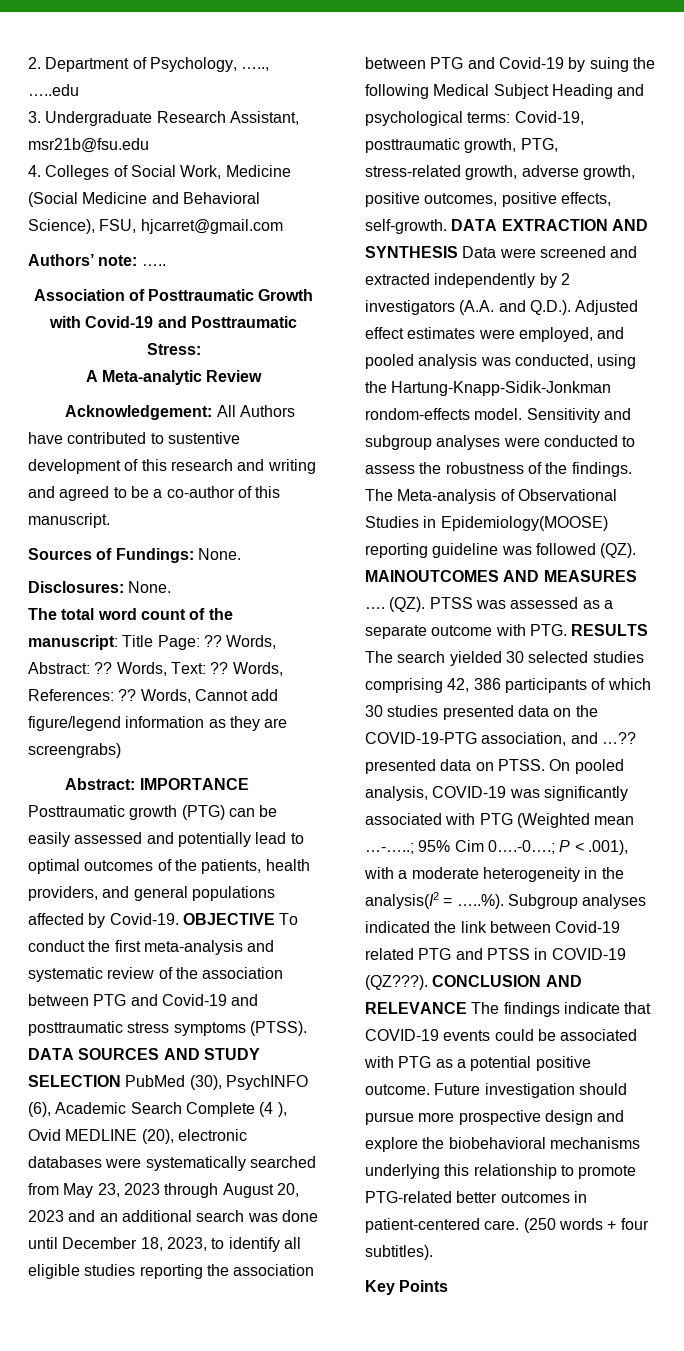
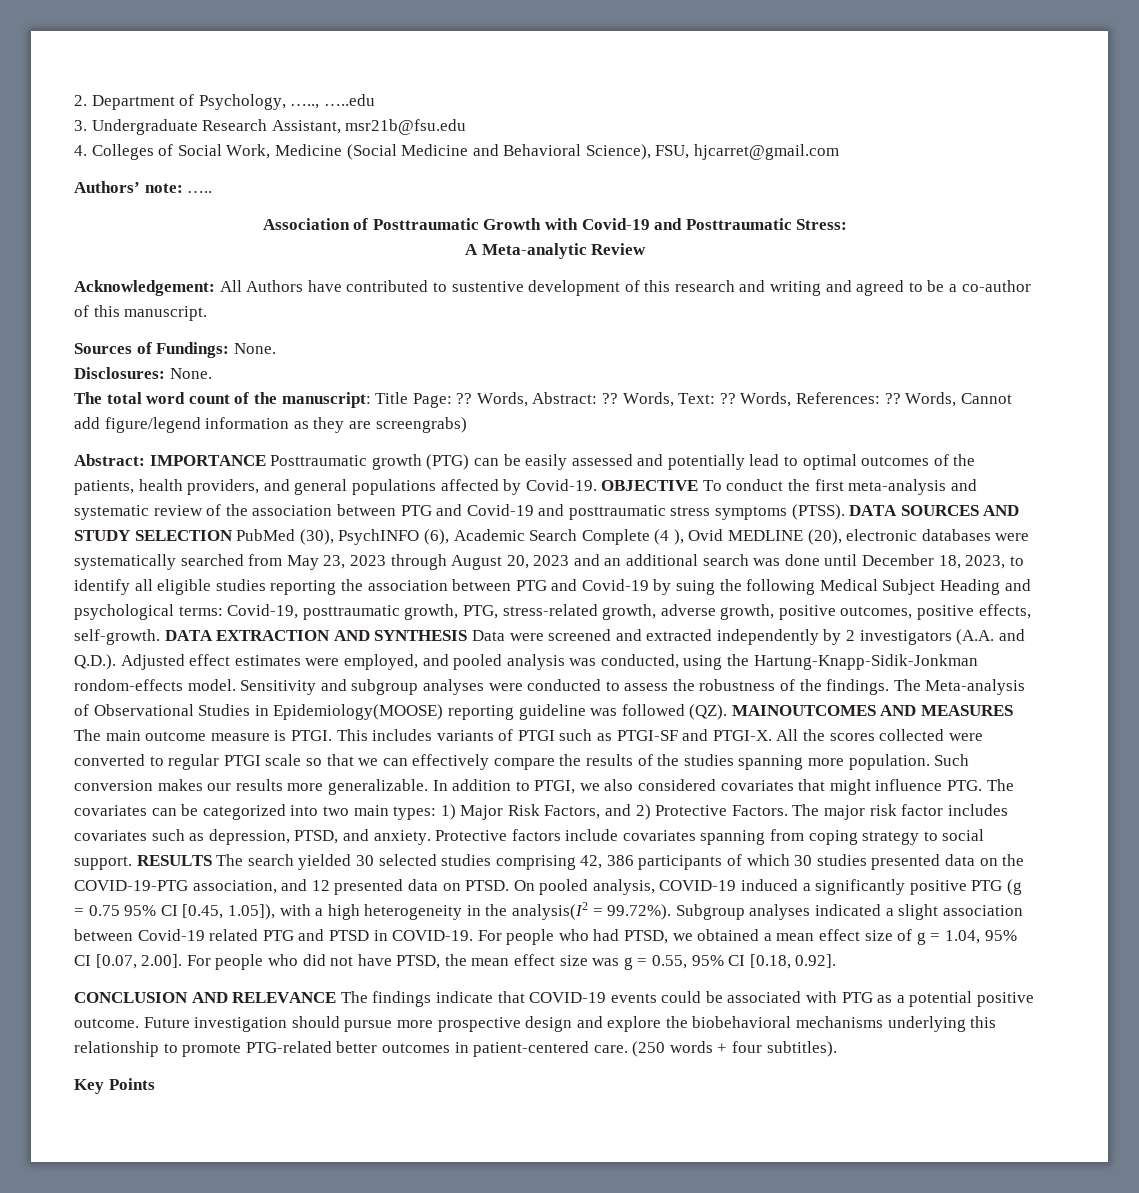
- The Meta-analysis of Observational Studies in Epidemiology(MOOSE) reporting guideline was followed (QZ). MAINOUTCOMES AND MEASURES …. (QZ). PTSS was assessed as a separate outcome with PTG. RESULTS The search yielded 30 selected studies comprising 42, 386 participants of which 30 studies presented data on the COVID-19-PTG association, and …?? presented data on PTSS.
+ The Meta-analysis of Observational Studies in Epidemiology(MOOSE) reporting guideline was followed (QZ). MAINOUTCOMES AND MEASURES The main outcome measure is PTGI. This includes variants of PTGI such as PTGI-SF and PTGI-X. All the scores collected were converted to regular PTGI scale so that we can effectively compare the results of the studies spanning more population. Such conversion makes our results more generalizable. In addition to PTGI, we also considered covariates that might influence PTG. The covariates can be categorized into two main types: 1) Major Risk Factors, and 2) Protective Factors. The major risk factor includes covariates such as depression, PTSD, and anxiety. Protective factors include covariates spanning from coping strategy to social support. RESULTS The search yielded 30 selected studies comprising 42, 386 participants of which 30 studies presented data on the COVID-19-PTG association, and 12 presented data on PTSD.
- On pooled analysis, COVID-19 was significantly associated with PTG (Weighted mean …-…..; 95% Cim 0….-0….; P < .001), with a moderate heterogeneity in the analysis(I2 = …..%). Subgroup analyses indicated the link between Covid-19 related PTG and PTSS in COVID-19 (QZ???). CONCLUSION AND RELEVANCE The findings indicate that COVID-19 events could be associated with PTG as a potential positive outcome.
+ On pooled analysis, COVID-19 induced a significantly positive PTG (g = 0.75 95% CI [0.45, 1.05]), with a high heterogeneity in the analysis(I2 = 99.72%). Subgroup analyses indicated a slight association between Covid-19 related PTG and PTSD in COVID-19. For people who had PTSD, we obtained a mean effect size of g = 1.04, 95% CI [0.07, 2.00]. For people who did not have PTSD, the mean effect size was g = 0.55, 95% CI [0.18, 0.92].
+ CONCLUSION AND RELEVANCE The findings indicate that COVID-19 events could be associated with PTG as a potential positive outcome.

